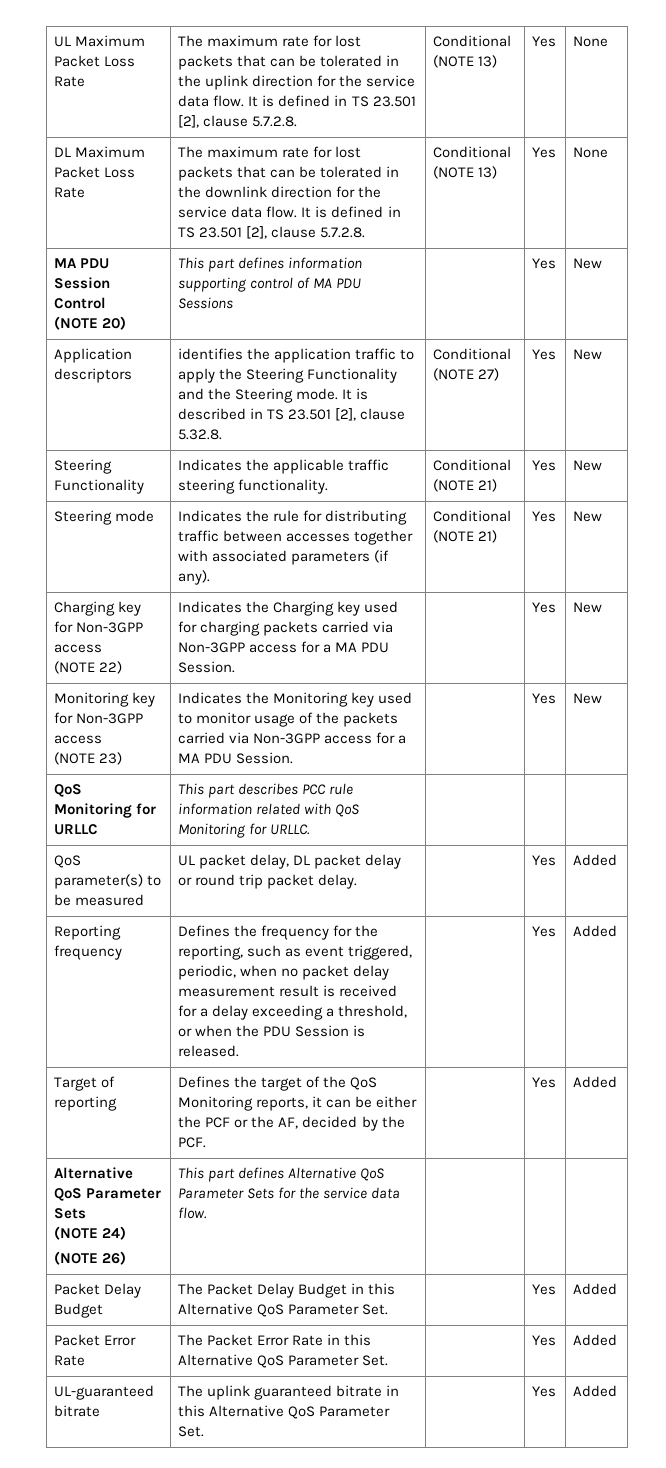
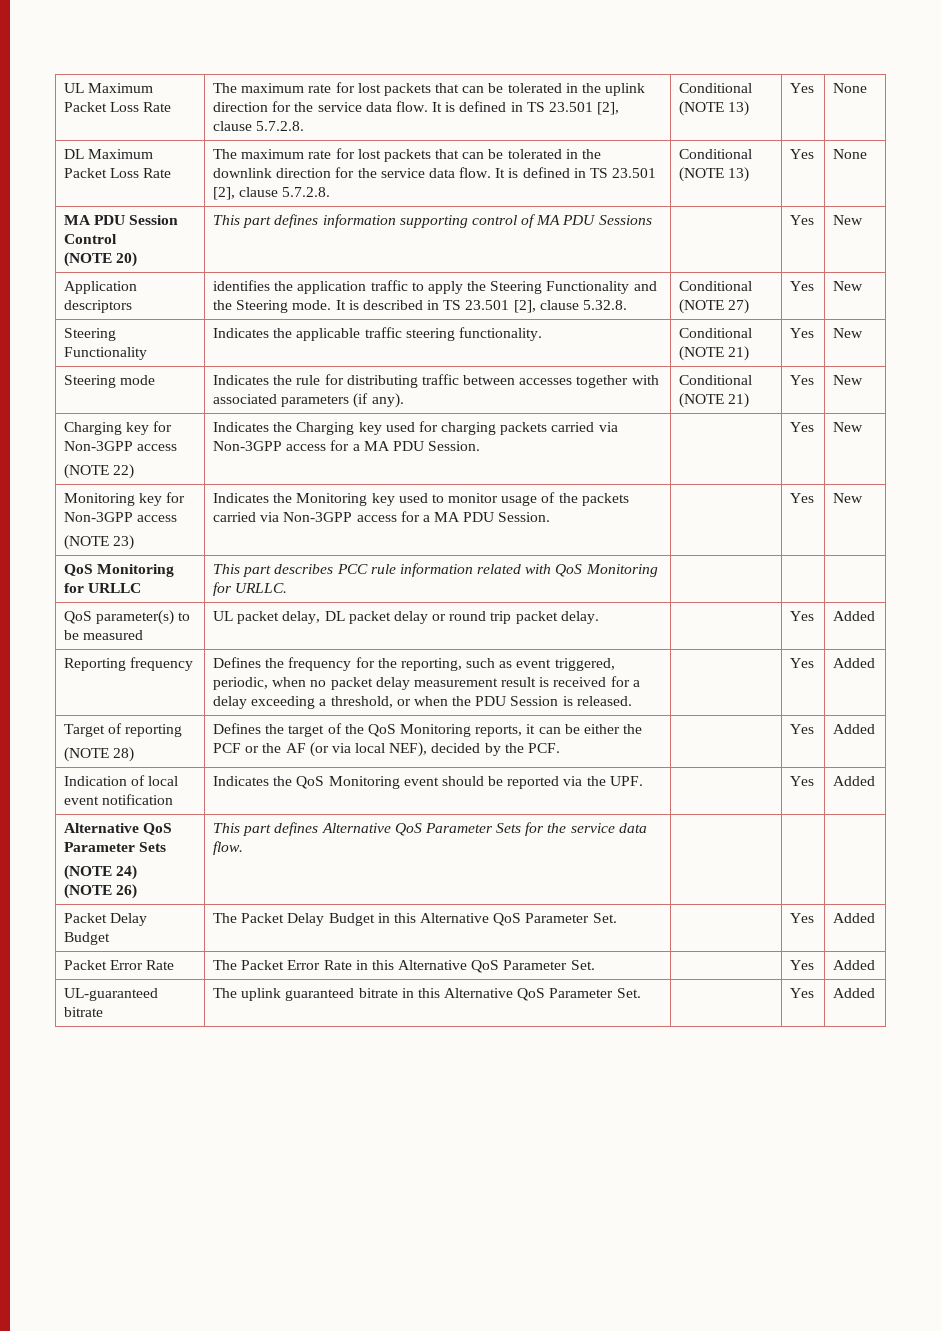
- Target of reporting | Defines the target of the QoS Monitoring reports, it can be either the PCF or the AF, decided by the PCF. | | Yes | Added
+ Target of reporting
+ (NOTE 28) | Defines the target of the QoS Monitoring reports, it can be either the PCF or the AF (or via local NEF), decided by the PCF. | | Yes | Added
+ Indication of local event notification | Indicates the QoS Monitoring event should be reported via the UPF. | | Yes | Added

